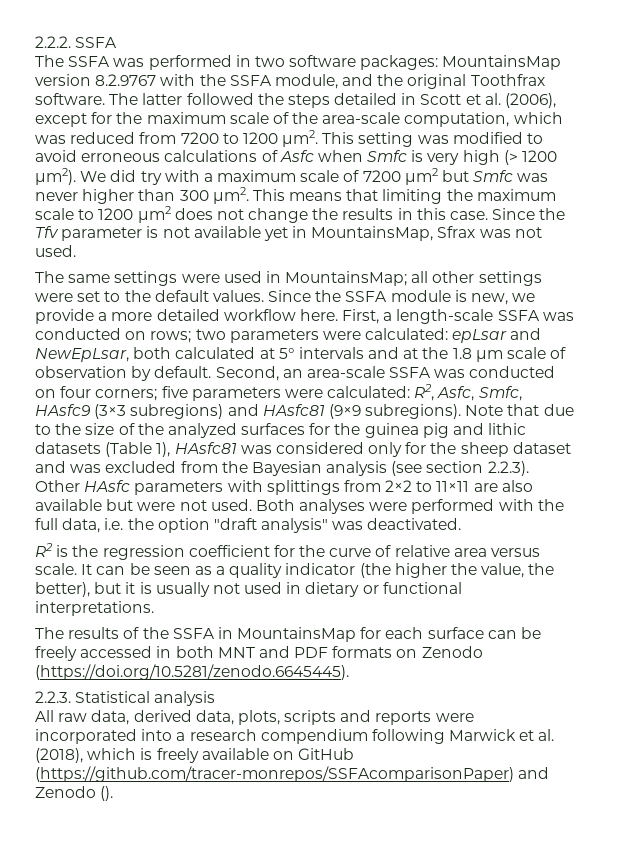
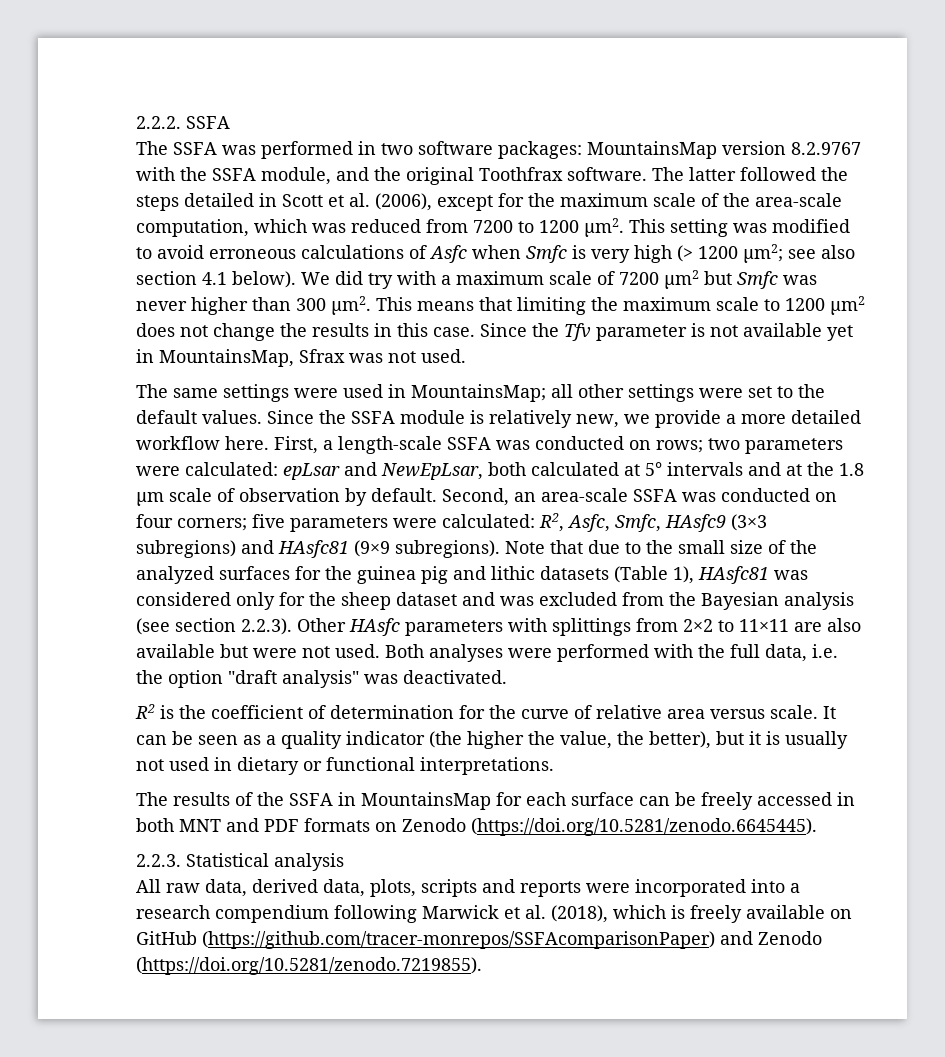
- This setting was modified to avoid erroneous calculations of Asfc when Smfc is very high (> 1200 µm2).
+ This setting was modified to avoid erroneous calculations of Asfc when Smfc is very high (> 1200 µm2; see also section 4.1 below).
- Since the SSFA module is new, we provide a more detailed workflow here.
+ Since the SSFA module is relatively new, we provide a more detailed workflow here.
- Note that due to the size of the analyzed surfaces for the guinea pig and lithic datasets (Table 1), HAsfc81 was considered only for the sheep dataset and was excluded from the Bayesian analysis (see section 2.2.3). Other HAsfc parameters with splittings from 2×2 to 11×11 are also available but were not used.
+ Note that due to the small size of the analyzed surfaces for the guinea pig and lithic datasets (Table 1), HAsfc81 was considered only for the sheep dataset and was excluded from the Bayesian analysis (see section 2.2.3). Other HAsfc parameters with splittings from 2×2 to 11×11 are also available but were not used.
- R2 is the regression coefficient for the curve of relative area versus scale.
+ R2 is the coefficient of determination for the curve of relative area versus scale.
- All raw data, derived data, plots, scripts and reports were incorporated into a research compendium following Marwick et al. (2018), which is freely available on GitHub (https://github.com/tracer-monrepos/SSFAcomparisonPaper) and Zenodo ().
+ All raw data, derived data, plots, scripts and reports were incorporated into a research compendium following Marwick et al. (2018), which is freely available on GitHub (https://github.com/tracer-monrepos/SSFAcomparisonPaper) and Zenodo (https://doi.org/10.5281/zenodo.7219855).

